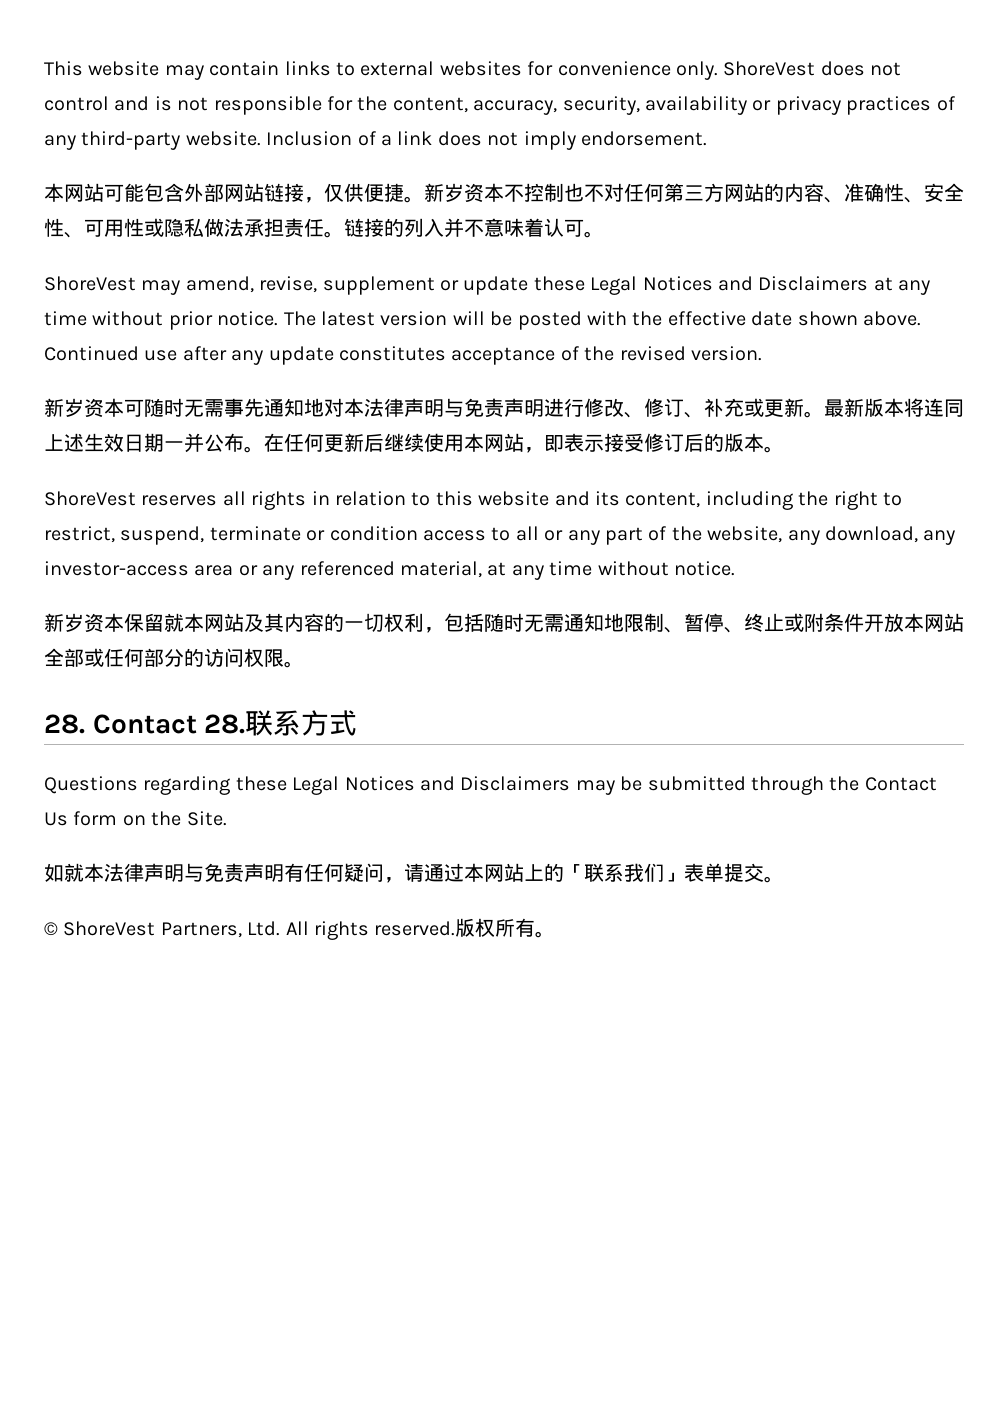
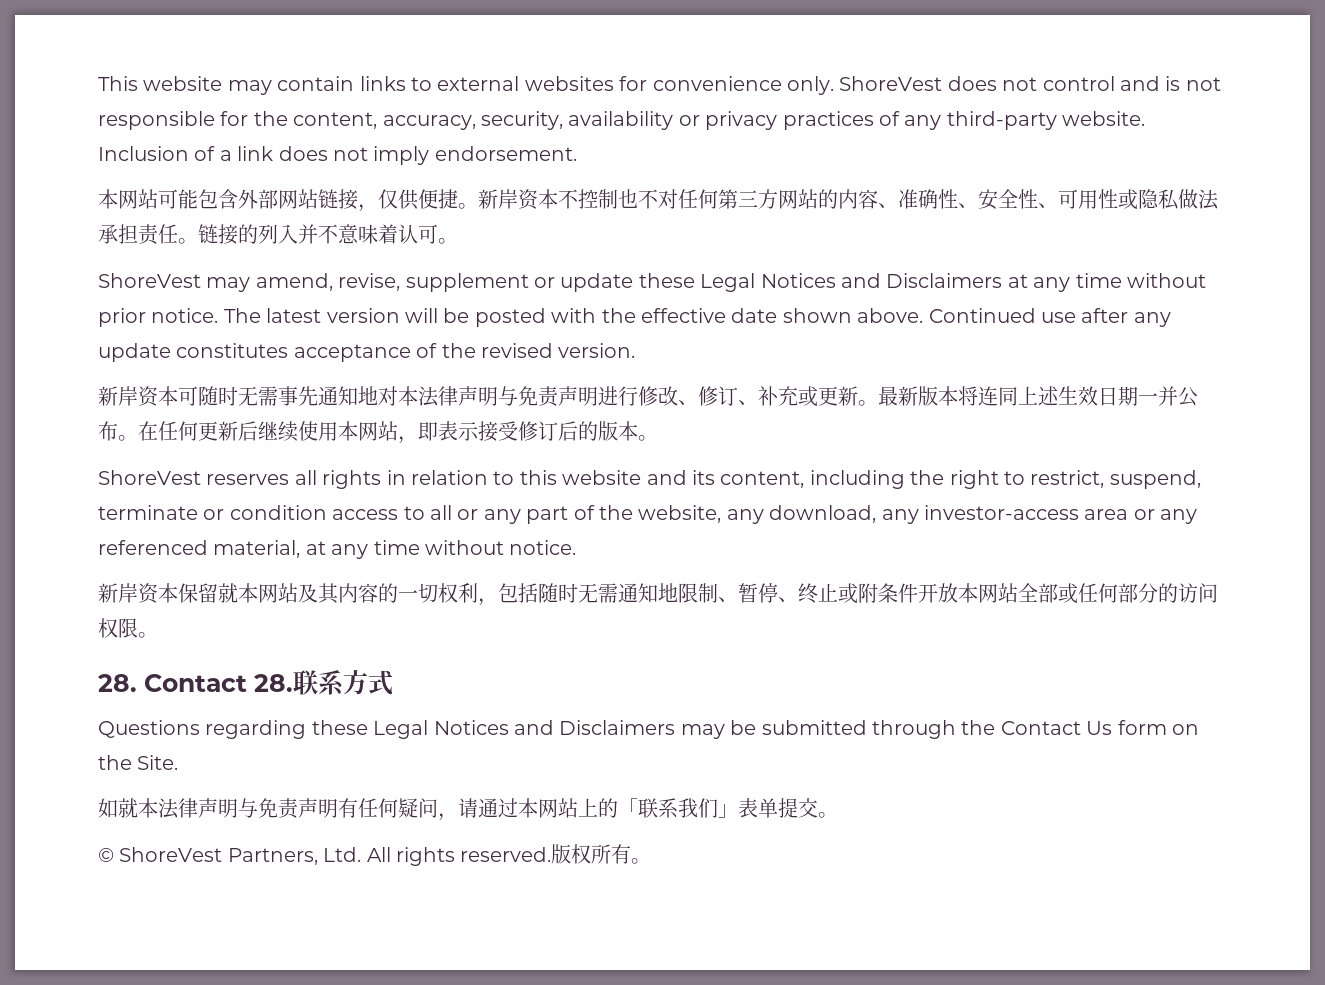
- 新岁资本不控制也不对任何第三方网站的内容、准确性、安全性、可用性或隐私做法承担责任。
+ 新岸资本不控制也不对任何第三方网站的内容、准确性、安全性、可用性或隐私做法承担责任。
- 新岁资本可随时无需事先通知地对本法律声明与免责声明进行修改、修订、补充或更新。
+ 新岸资本可随时无需事先通知地对本法律声明与免责声明进行修改、修订、补充或更新。
- 新岁资本保留就本网站及其内容的一切权利，包括随时无需通知地限制、暂停、终止或附条件开放本网站全部或任何部分的访问权限。
+ 新岸资本保留就本网站及其内容的一切权利，包括随时无需通知地限制、暂停、终止或附条件开放本网站全部或任何部分的访问权限。

